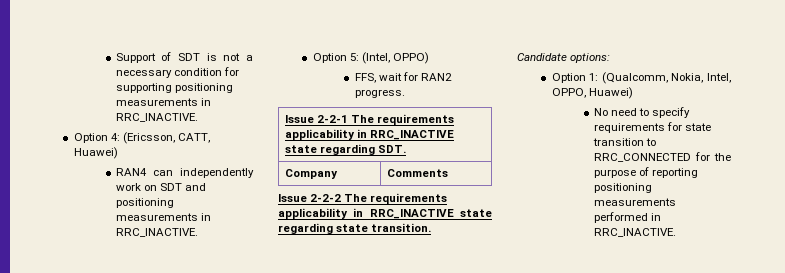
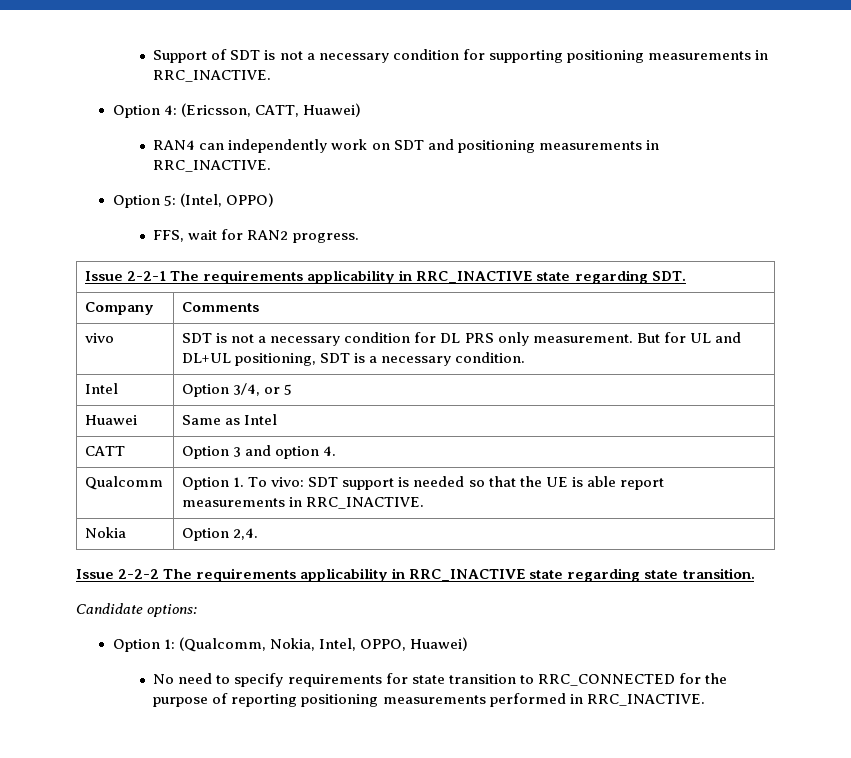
+ vivo | SDT is not a necessary condition for DL PRS only measurement. But for UL and DL+UL positioning, SDT is a necessary condition.
+ Intel | Option 3/4, or 5
+ Huawei | Same as Intel
+ CATT | Option 3 and option 4.
+ Qualcomm | Option 1. To vivo: SDT support is needed so that the UE is able report measurements in RRC_INACTIVE.
+ Nokia | Option 2,4.

